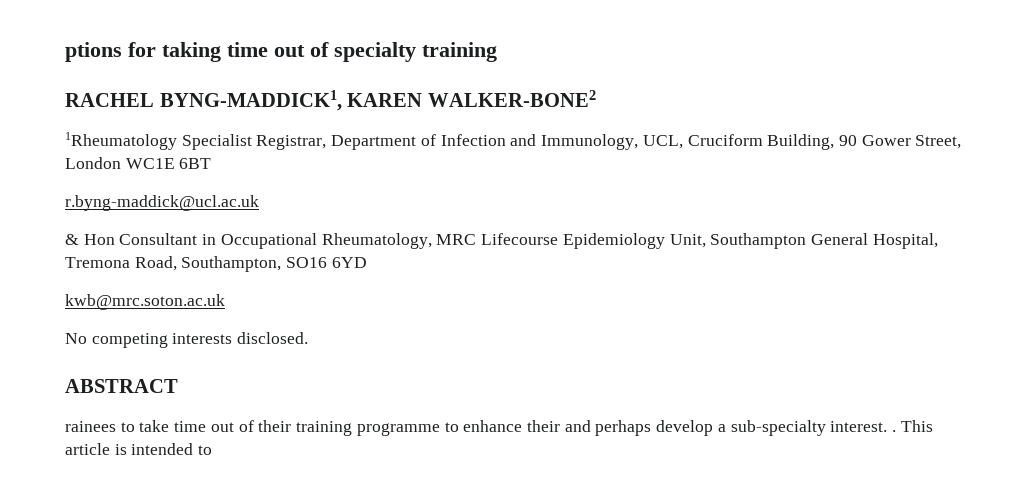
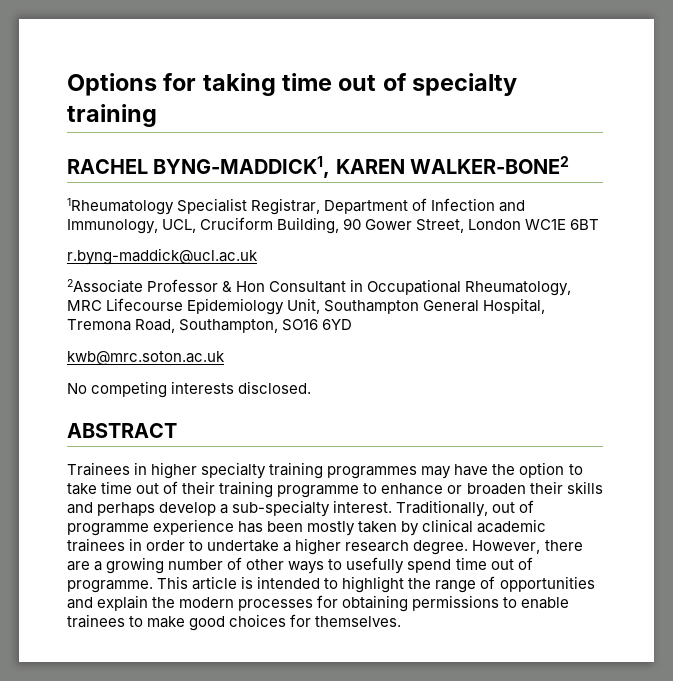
- ptions for taking time out of specialty training
+ Options for taking time out of specialty training
- & Hon Consultant in Occupational Rheumatology, MRC Lifecourse Epidemiology Unit, Southampton General Hospital, Tremona Road, Southampton, SO16 6YD
+ 2Associate Professor & Hon Consultant in Occupational Rheumatology, MRC Lifecourse Epidemiology Unit, Southampton General Hospital, Tremona Road, Southampton, SO16 6YD
- rainees to take time out of their training programme to enhance their and perhaps develop a sub-specialty interest. .
+ Trainees in higher specialty training programmes may have the option to take time out of their training programme to enhance or broaden their skills and perhaps develop a sub-specialty interest. Traditionally, out of programme experience has been mostly taken by clinical academic trainees in order to undertake a higher research degree. However, there are a growing number of other ways to usefully spend time out of programme.
- This article is intended to
+ This article is intended to highlight the range of opportunities and explain the modern processes for obtaining permissions to enable trainees to make good choices for themselves.

